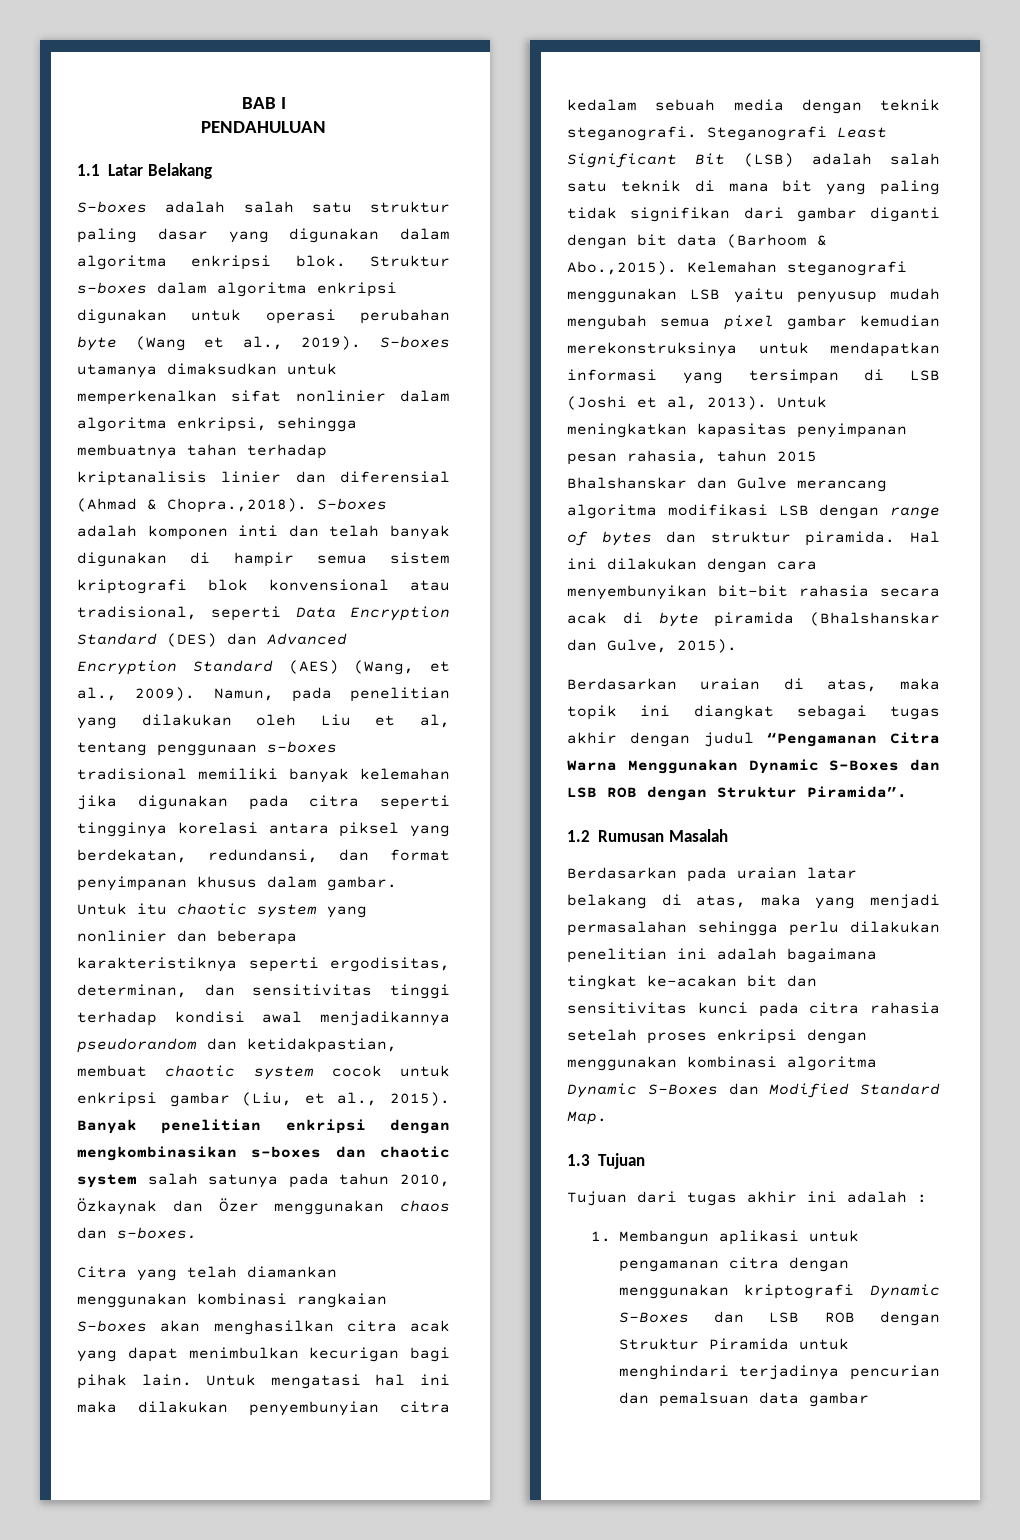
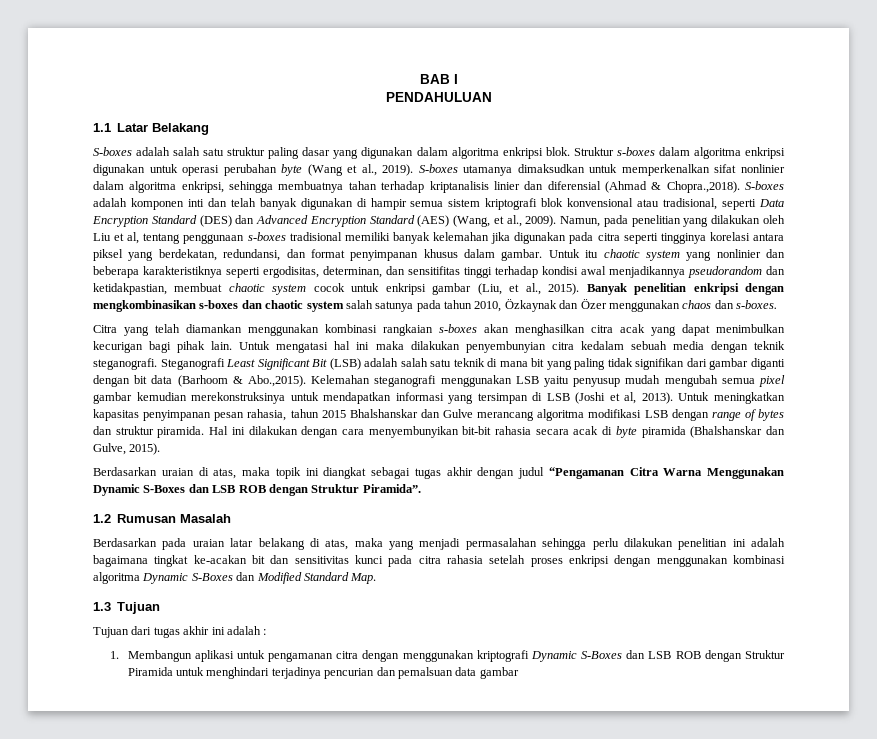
- Untuk itu chaotic system yang nonlinier dan beberapa karakteristiknya seperti ergodisitas, determinan, dan sensitivitas tinggi terhadap kondisi awal menjadikannya pseudorandom dan ketidakpastian, membuat chaotic system cocok untuk enkripsi gambar (Liu, et al., 2015).
+ Untuk itu chaotic system yang nonlinier dan beberapa karakteristiknya seperti ergodisitas, determinan, dan sensitifitas tinggi terhadap kondisi awal menjadikannya pseudorandom dan ketidakpastian, membuat chaotic system cocok untuk enkripsi gambar (Liu, et al., 2015).
- Citra yang telah diamankan menggunakan kombinasi rangkaian S-boxes akan menghasilkan citra acak yang dapat menimbulkan kecurigan bagi pihak lain.
+ Citra yang telah diamankan menggunakan kombinasi rangkaian s-boxes akan menghasilkan citra acak yang dapat menimbulkan kecurigan bagi pihak lain.

